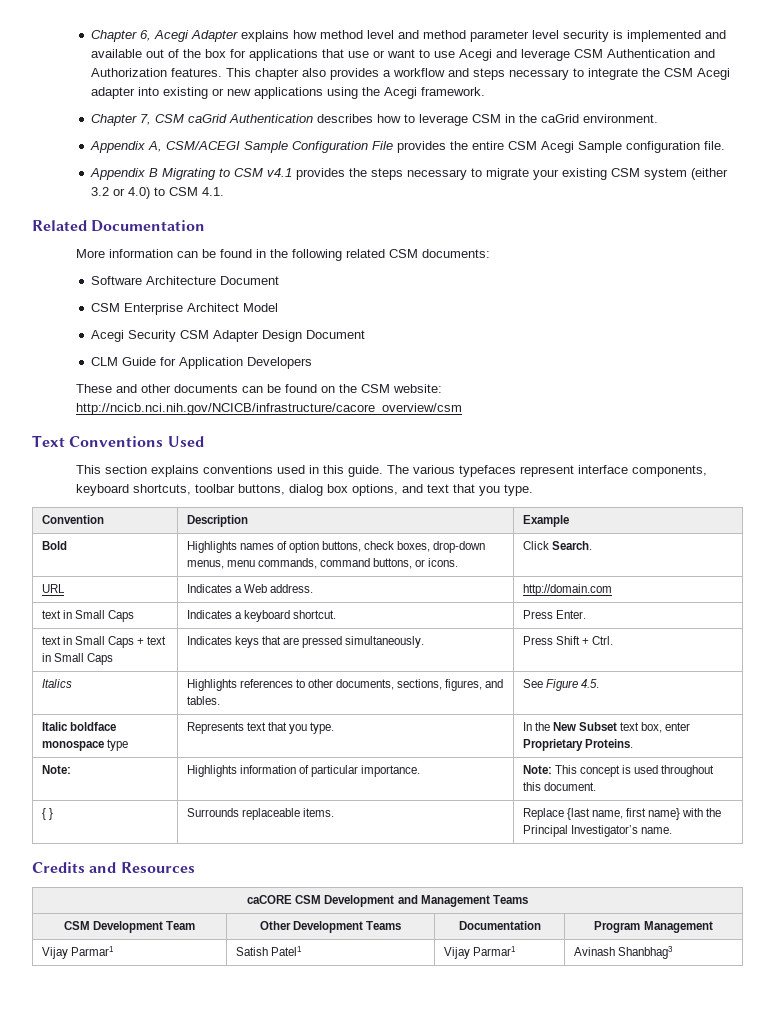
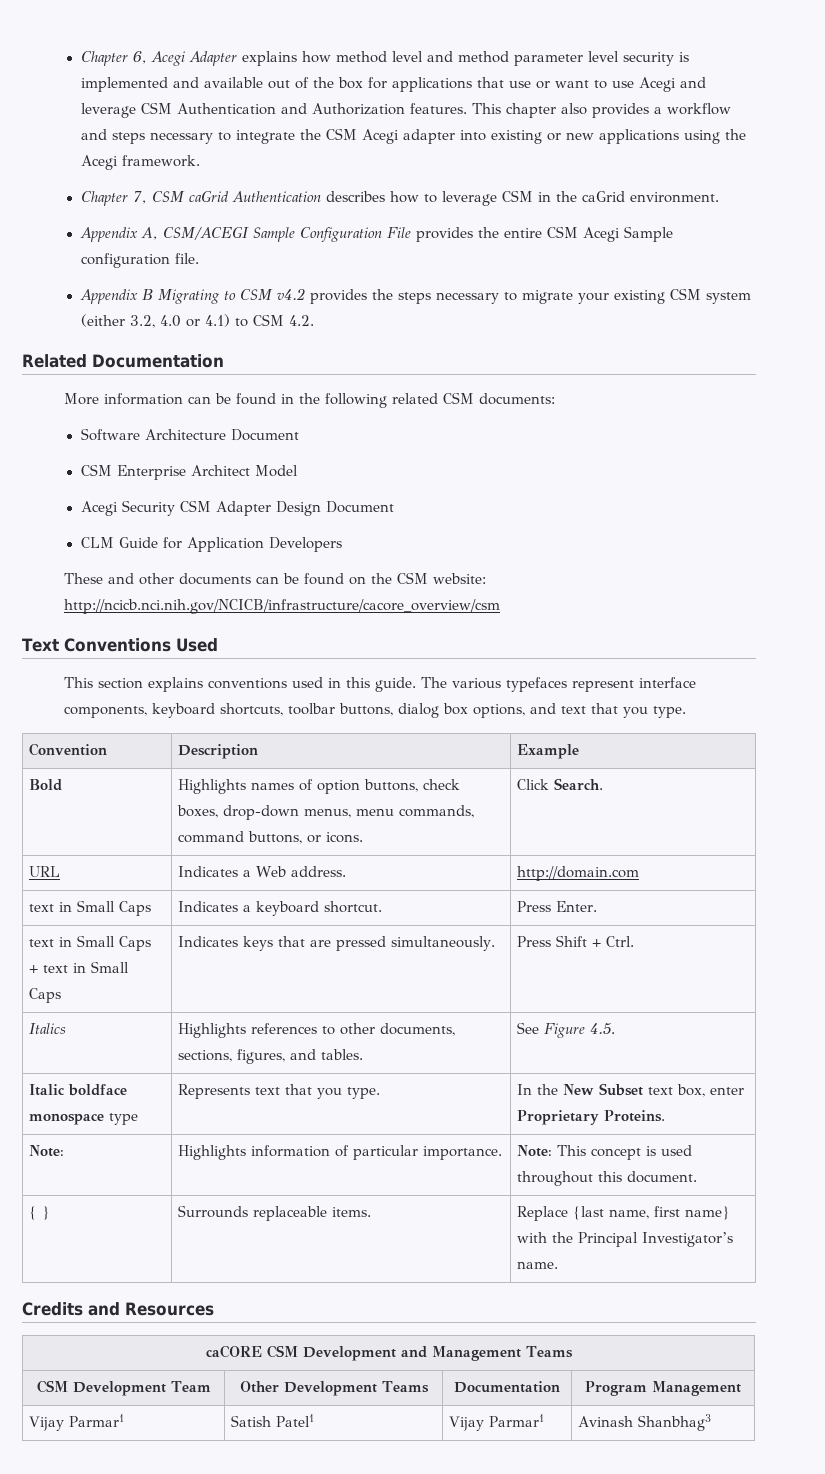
- Appendix B Migrating to CSM v4.1 provides the steps necessary to migrate your existing CSM system (either 3.2 or 4.0) to CSM 4.1.
+ Appendix B Migrating to CSM v4.2 provides the steps necessary to migrate your existing CSM system (either 3.2, 4.0 or 4.1) to CSM 4.2.

